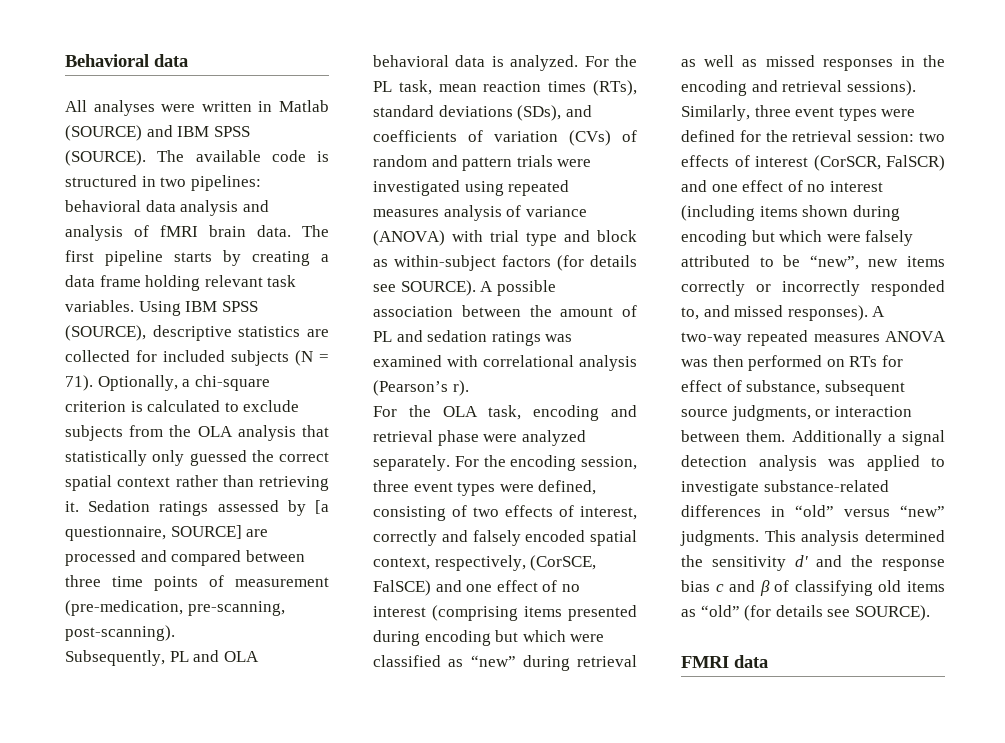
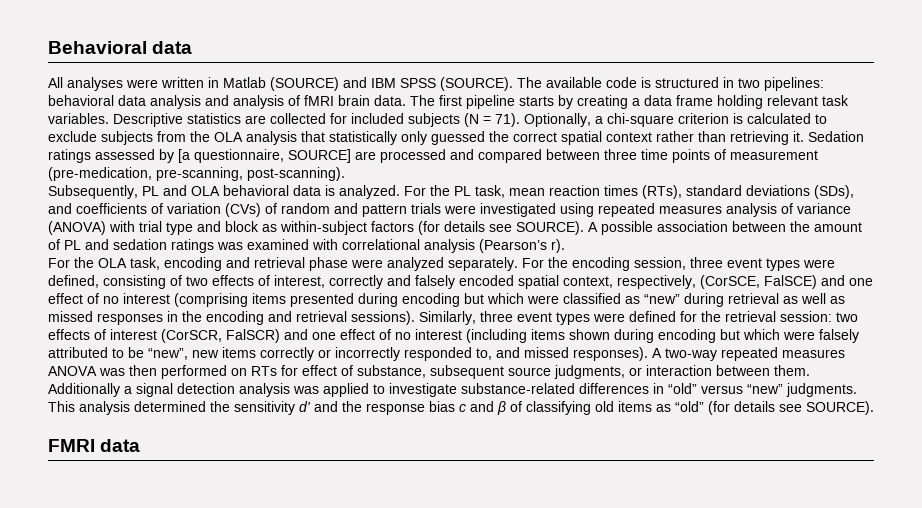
- Using IBM SPSS (SOURCE), descriptive statistics are collected for included subjects (N = 71).
+ Descriptive statistics are collected for included subjects (N = 71).

